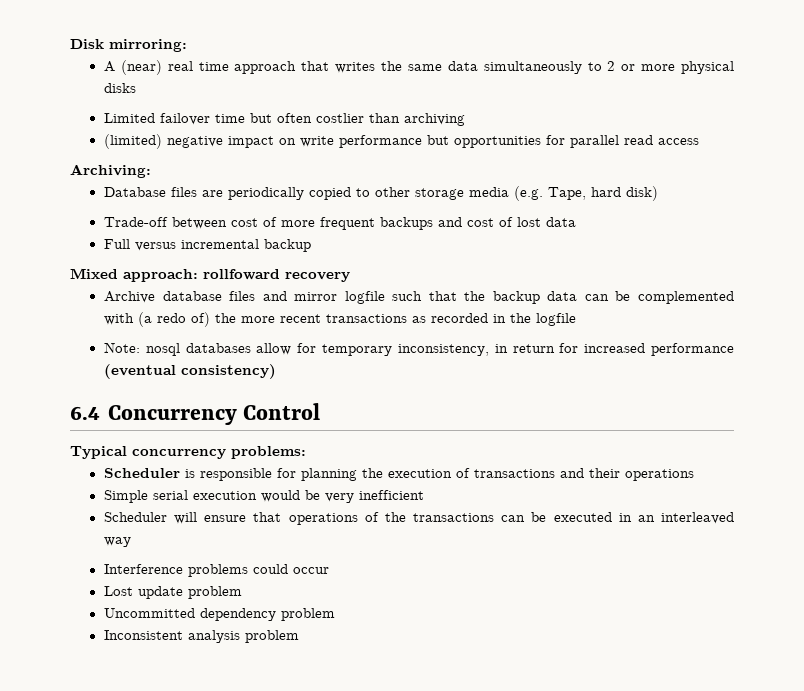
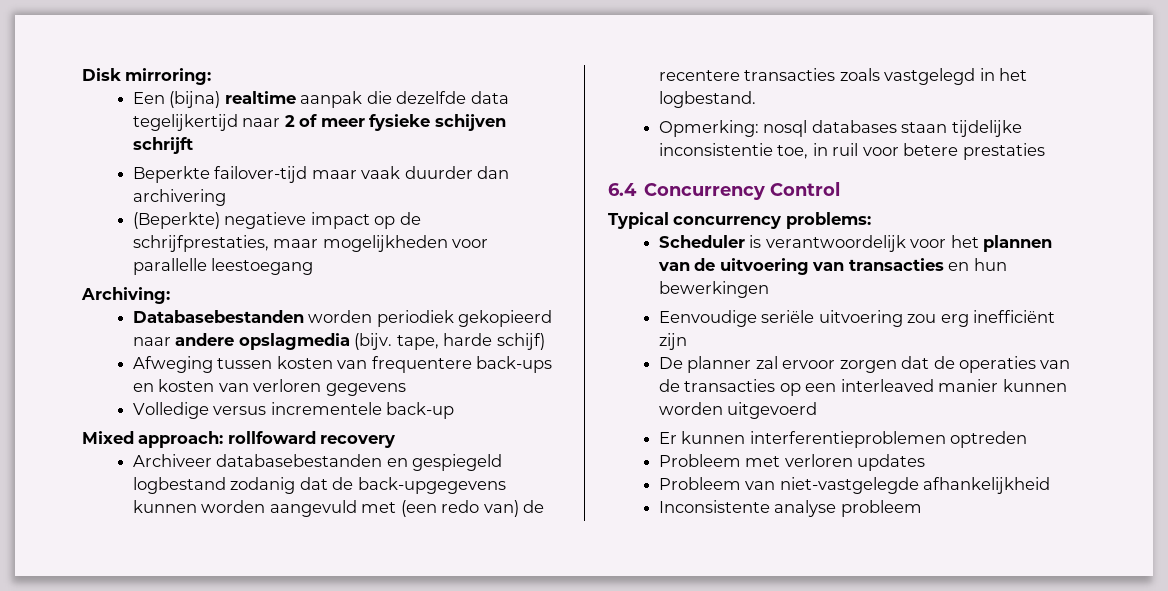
- A (near) real time approach that writes the same data simultaneously to 2 or more physical disks
- Limited failover time but often costlier than archiving
- (limited) negative impact on write performance but opportunities for parallel read access
+ Een (bijna) realtime aanpak die dezelfde data tegelijkertijd naar 2 of meer fysieke schijven schrijft
+ Beperkte failover-tijd maar vaak duurder dan archivering
+ (Beperkte) negatieve impact op de schrijfprestaties, maar mogelijkheden voor parallelle leestoegang
  Archiving:
- Database files are periodically copied to other storage media (e.g. Tape, hard disk)
- Trade-off between cost of more frequent backups and cost of lost data
- Full versus incremental backup
+ Databasebestanden worden periodiek gekopieerd naar andere opslagmedia (bijv. tape, harde schijf)
+ Afweging tussen kosten van frequentere back-ups en kosten van verloren gegevens
+ Volledige versus incrementele back-up
  Mixed approach: rollfoward recovery
- Archive database files and mirror logfile such that the backup data can be complemented with (a redo of) the more recent transactions as recorded in the logfile
- Note: nosql databases allow for temporary inconsistency, in return for increased performance (eventual consistency)
+ Archiveer databasebestanden en gespiegeld logbestand zodanig dat de back-upgegevens kunnen worden aangevuld met (een redo van) de recentere transacties zoals vastgelegd in het logbestand.
+ Opmerking: nosql databases staan tijdelijke inconsistentie toe, in ruil voor betere prestaties
- Scheduler is responsible for planning the execution of transactions and their operations
- Simple serial execution would be very inefficient
- Scheduler will ensure that operations of the transactions can be executed in an interleaved way
- Interference problems could occur
- Lost update problem
- Uncommitted dependency problem
- Inconsistent analysis problem
+ Scheduler is verantwoordelijk voor het plannen van de uitvoering van transacties en hun bewerkingen
+ Eenvoudige seriële uitvoering zou erg inefficiënt zijn
+ De planner zal ervoor zorgen dat de operaties van de transacties op een interleaved manier kunnen worden uitgevoerd
+ Er kunnen interferentieproblemen optreden
+ Probleem met verloren updates
+ Probleem van niet-vastgelegde afhankelijkheid
+ Inconsistente analyse probleem

